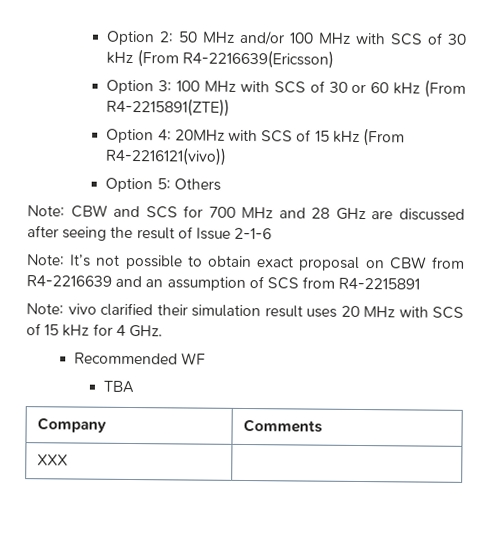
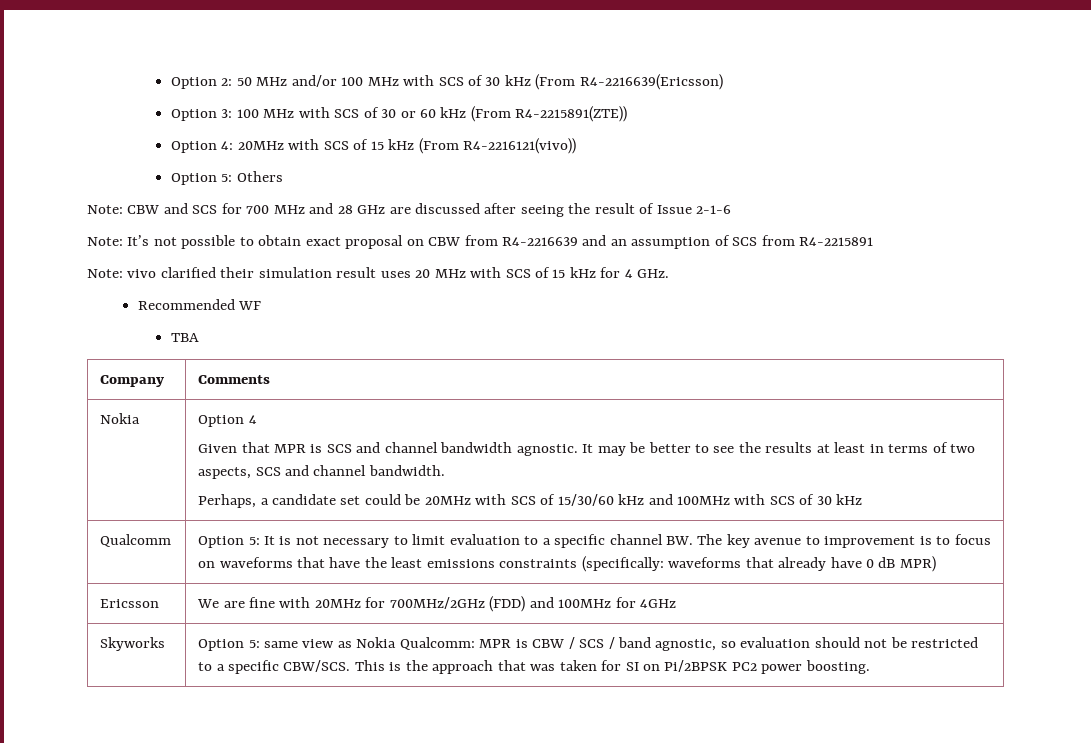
- XXX
+ Nokia | Option 4
+ Given that MPR is SCS and channel bandwidth agnostic. It may be better to see the results at least in terms of two aspects, SCS and channel bandwidth.
+ Perhaps, a candidate set could be 20MHz with SCS of 15/30/60 kHz and 100MHz with SCS of 30 kHz
+ Qualcomm | Option 5: It is not necessary to limit evaluation to a specific channel BW. The key avenue to improvement is to focus on waveforms that have the least emissions constraints (specifically: waveforms that already have 0 dB MPR)
+ Ericsson | We are fine with 20MHz for 700MHz/2GHz (FDD) and 100MHz for 4GHz
+ Skyworks | Option 5: same view as Nokia Qualcomm: MPR is CBW / SCS / band agnostic, so evaluation should not be restricted to a specific CBW/SCS. This is the approach that was taken for SI on Pi/2BPSK PC2 power boosting.

